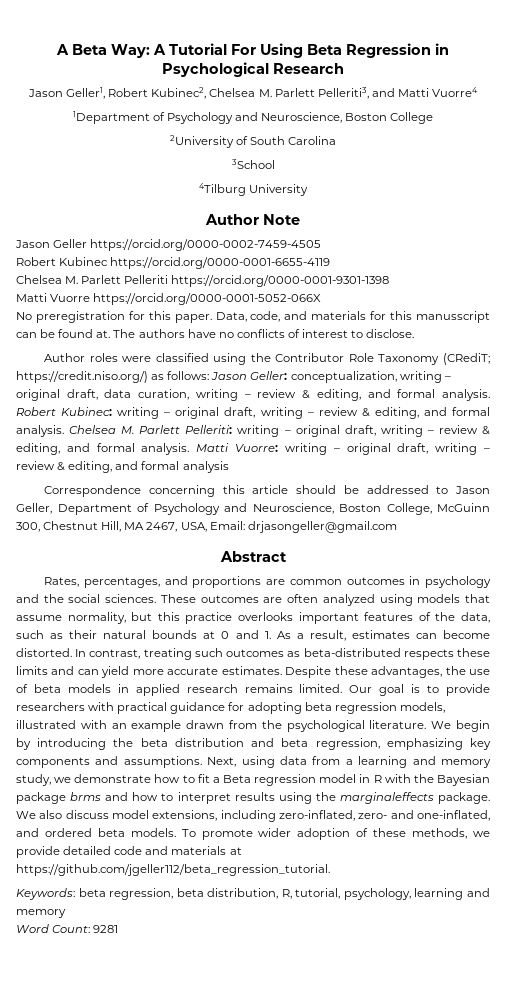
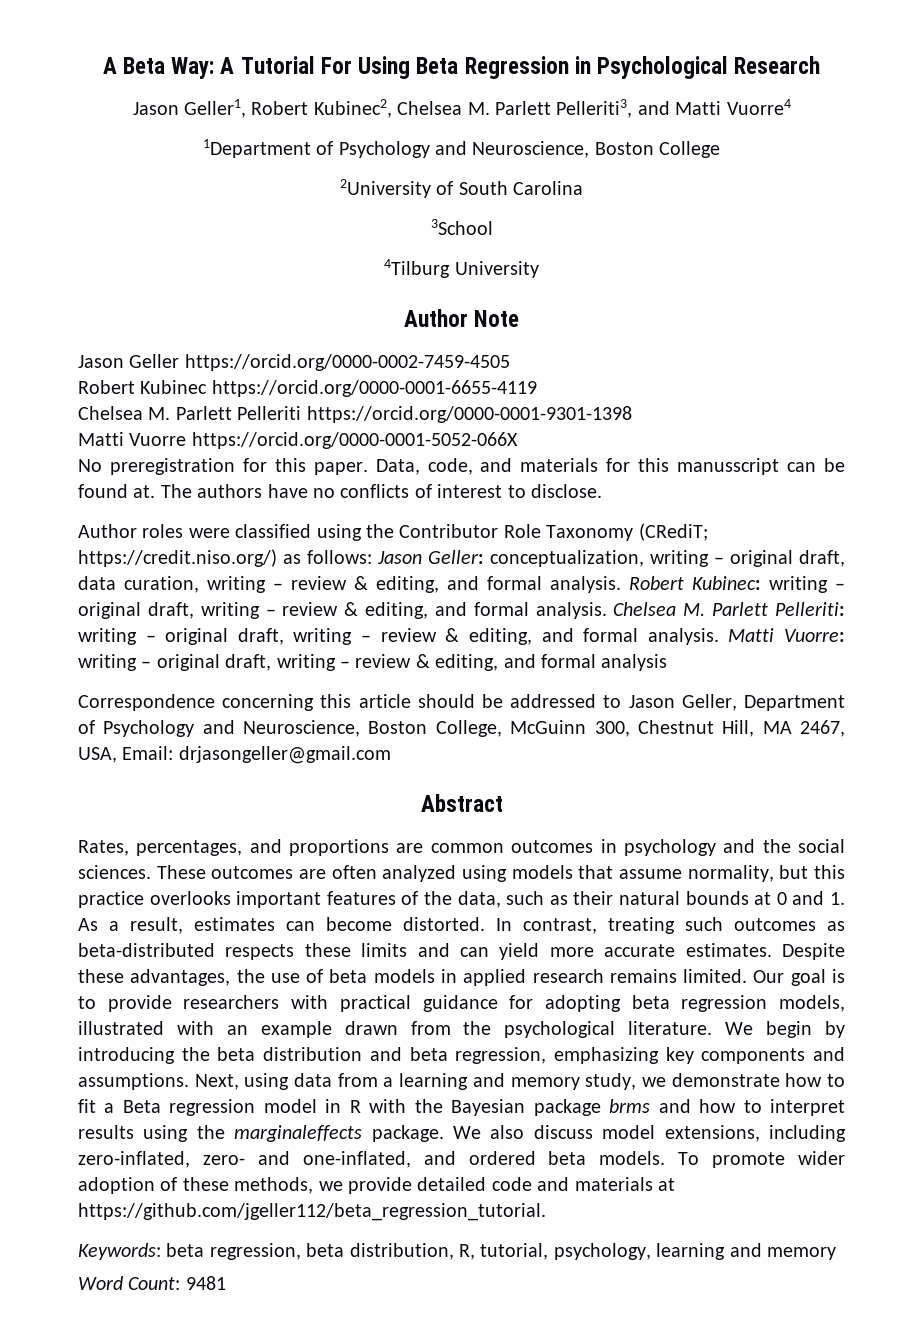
- Word Count: 9281
+ Word Count: 9481

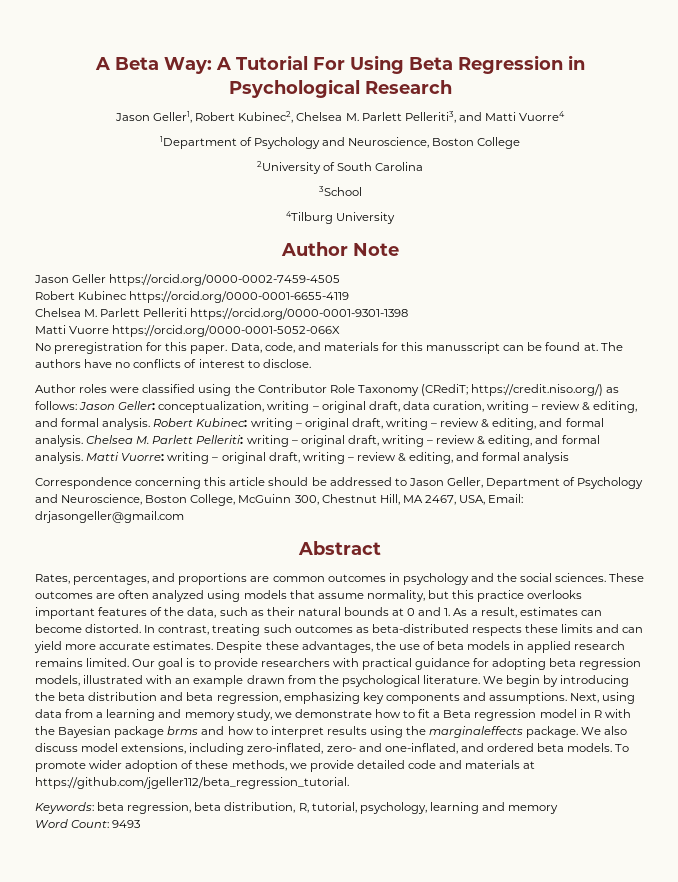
- Word Count: 9481
+ Word Count: 9493

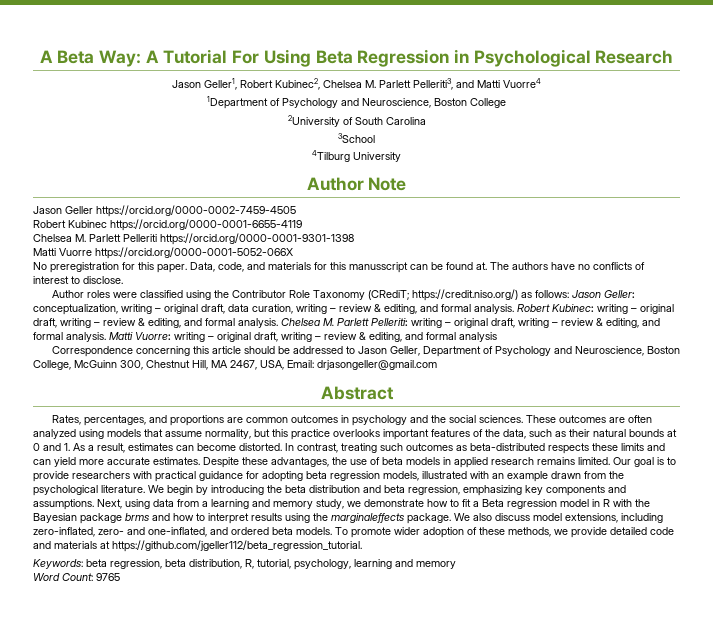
- Word Count: 9493
+ Word Count: 9765

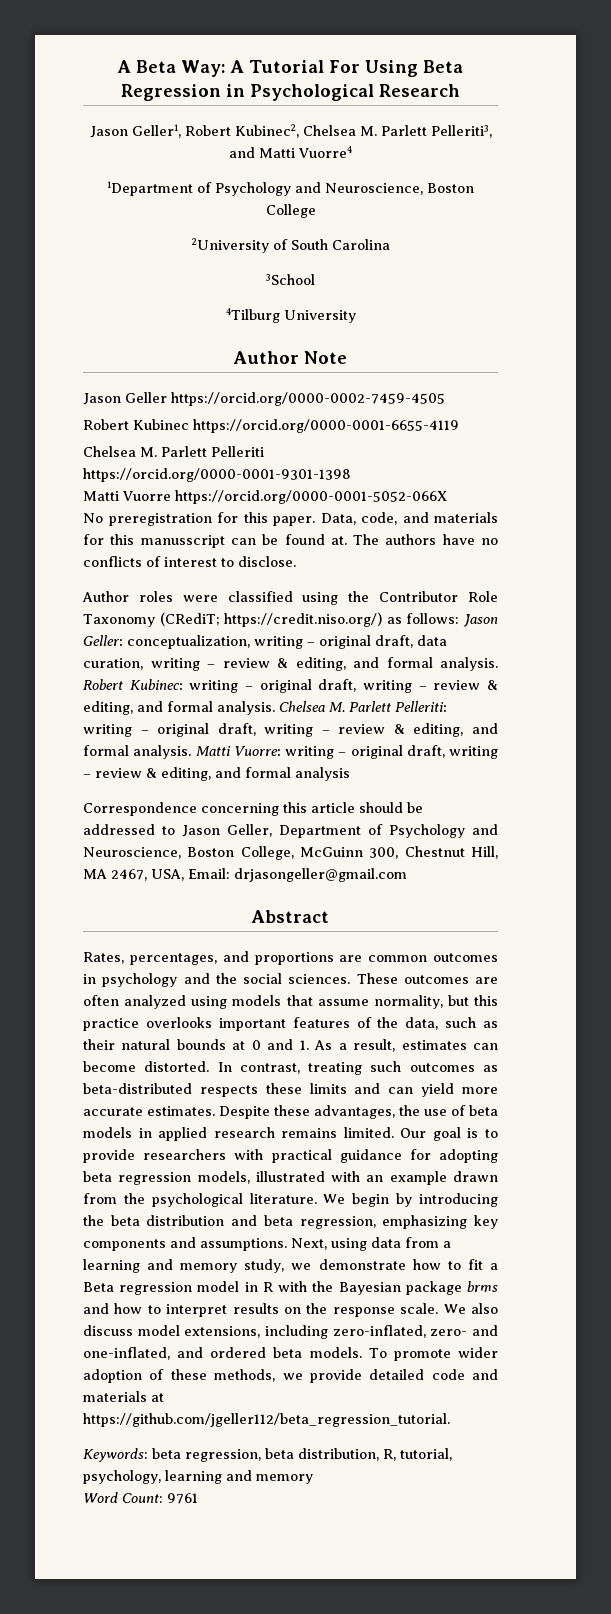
- Next, using data from a learning and memory study, we demonstrate how to fit a Beta regression model in R with the Bayesian package brms and how to interpret results using the marginaleffects package.
+ Next, using data from a learning and memory study, we demonstrate how to fit a Beta regression model in R with the Bayesian package brms and how to interpret results on the response scale.
- Word Count: 9765
+ Word Count: 9761

